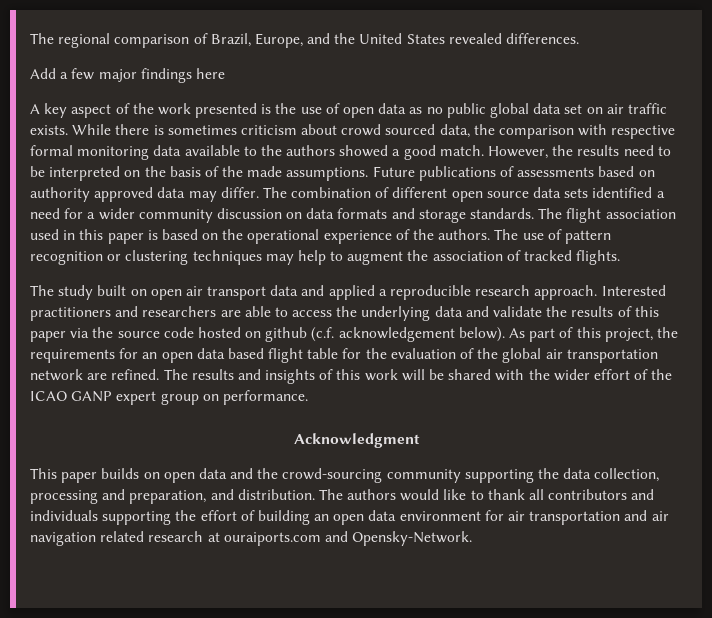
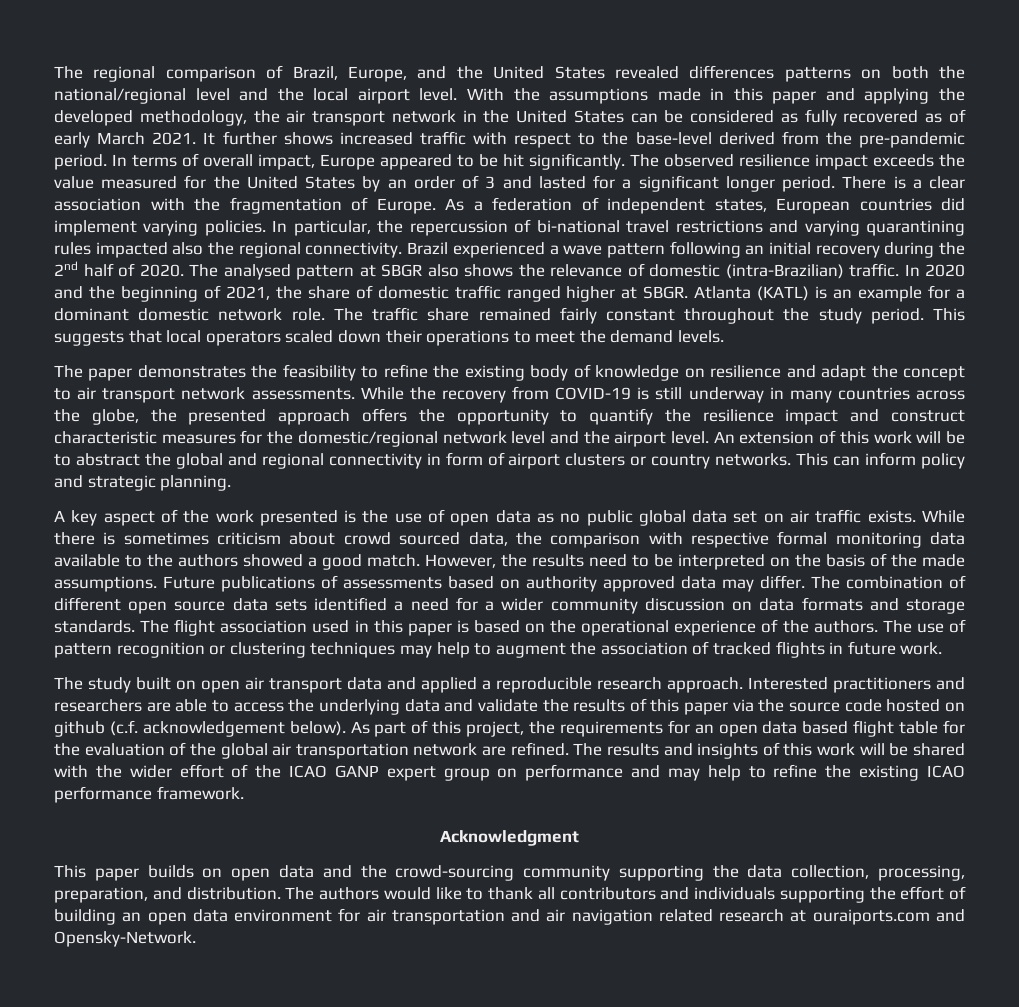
- The regional comparison of Brazil, Europe, and the United States revealed differences.
- Add a few major findings here
+ The regional comparison of Brazil, Europe, and the United States revealed differences patterns on both the national/regional level and the local airport level. With the assumptions made in this paper and applying the developed methodology, the air transport network in the United States can be considered as fully recovered as of early March 2021. It further shows increased traffic with respect to the base-level derived from the pre-pandemic period. In terms of overall impact, Europe appeared to be hit significantly. The observed resilience impact exceeds the value measured for the United States by an order of 3 and lasted for a significant longer period. There is a clear association with the fragmentation of Europe. As a federation of independent states, European countries did implement varying policies. In particular, the repercussion of bi-national travel restrictions and varying quarantining rules impacted also the regional connectivity. Brazil experienced a wave pattern following an initial recovery during the 2nd half of 2020. The analysed pattern at SBGR also shows the relevance of domestic (intra-Brazilian) traffic. In 2020 and the beginning of 2021, the share of domestic traffic ranged higher at SBGR. Atlanta (KATL) is an example for a dominant domestic network role. The traffic share remained fairly constant throughout the study period. This suggests that local operators scaled down their operations to meet the demand levels.
+ The paper demonstrates the feasibility to refine the existing body of knowledge on resilience and adapt the concept to air transport network assessments. While the recovery from COVID-19 is still underway in many countries across the globe, the presented approach offers the opportunity to quantify the resilience impact and construct characteristic measures for the domestic/regional network level and the airport level. An extension of this work will be to abstract the global and regional connectivity in form of airport clusters or country networks. This can inform policy and strategic planning.
- The use of pattern recognition or clustering techniques may help to augment the association of tracked flights.
+ The use of pattern recognition or clustering techniques may help to augment the association of tracked flights in future work.
- The results and insights of this work will be shared with the wider effort of the ICAO GANP expert group on performance.
+ The results and insights of this work will be shared with the wider effort of the ICAO GANP expert group on performance and may help to refine the existing ICAO performance framework.
- This paper builds on open data and the crowd-sourcing community supporting the data collection, processing and preparation, and distribution.
+ This paper builds on open data and the crowd-sourcing community supporting the data collection, processing, preparation, and distribution.

